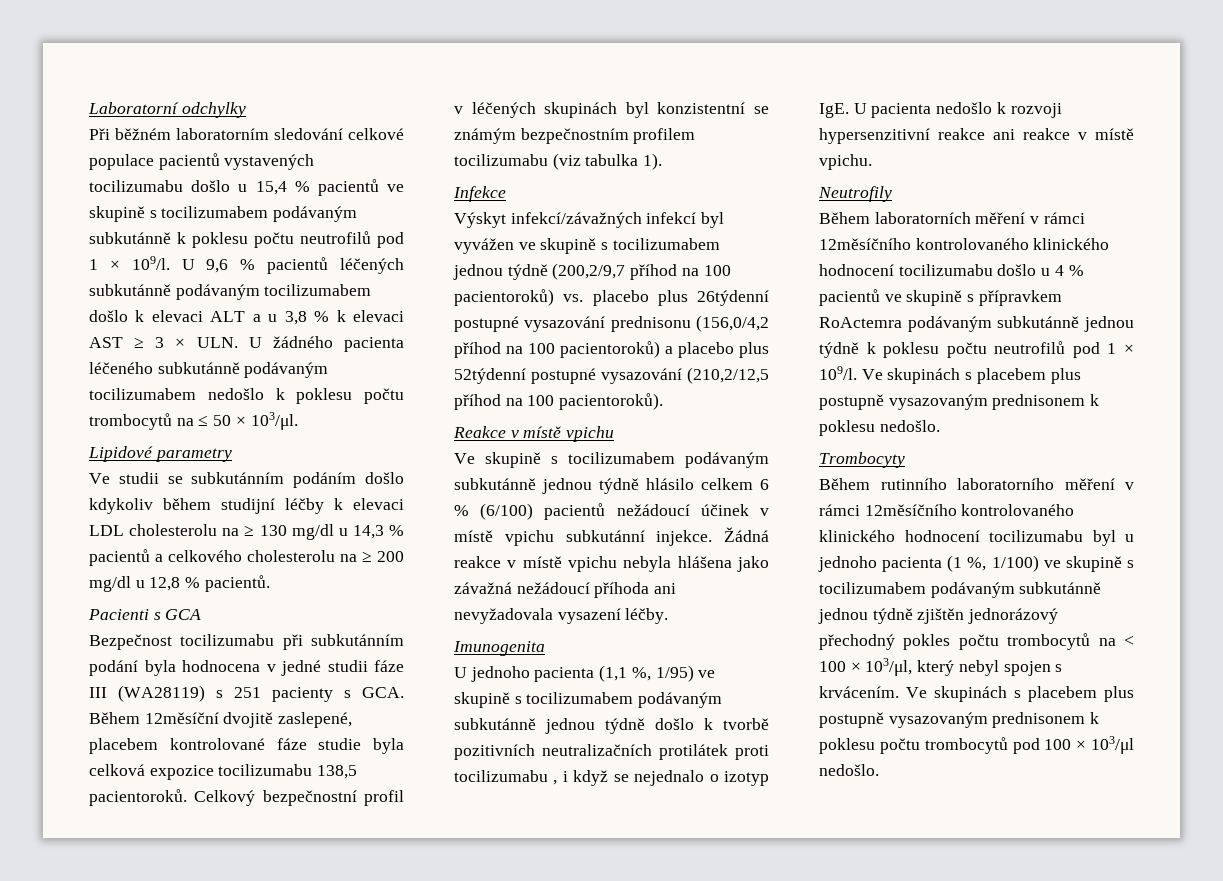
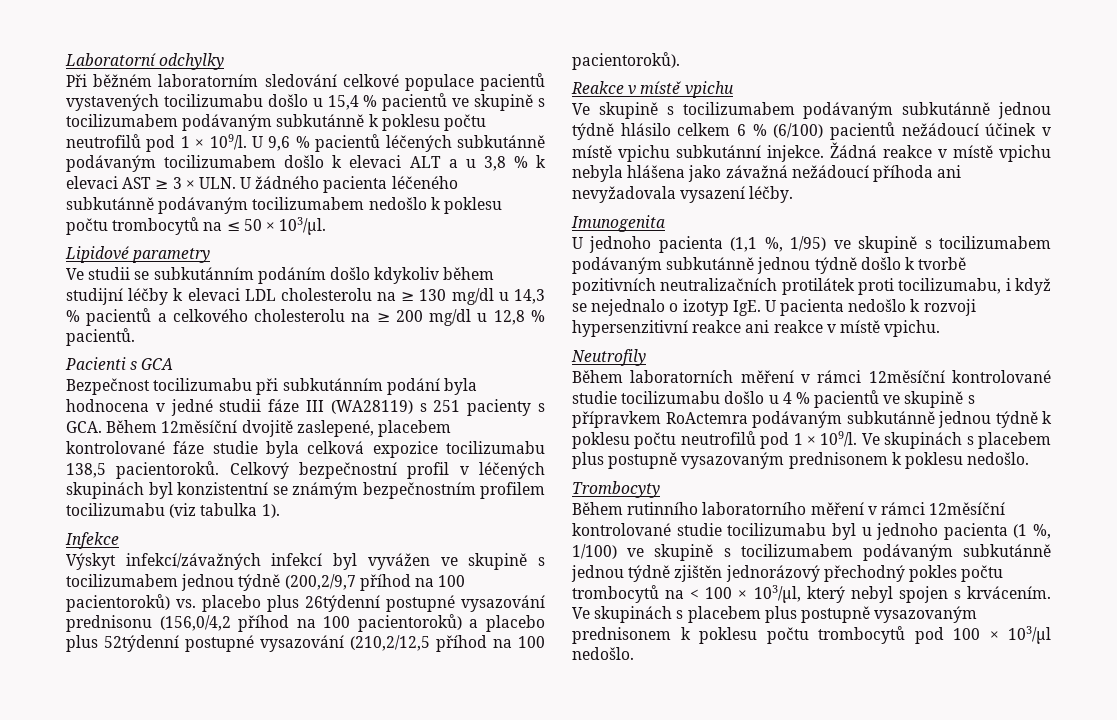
- U jednoho pacienta (1,1 %, 1/95) ve skupině s tocilizumabem podávaným subkutánně jednou týdně došlo k tvorbě pozitivních neutralizačních protilátek proti tocilizumabu , i když se nejednalo o izotyp IgE. U pacienta nedošlo k rozvoji hypersenzitivní reakce ani reakce v místě vpichu.
+ U jednoho pacienta (1,1 %, 1/95) ve skupině s tocilizumabem podávaným subkutánně jednou týdně došlo k tvorbě pozitivních neutralizačních protilátek proti tocilizumabu, i když se nejednalo o izotyp IgE. U pacienta nedošlo k rozvoji hypersenzitivní reakce ani reakce v místě vpichu.
- Během laboratorních měření v rámci 12měsíčního kontrolovaného klinického hodnocení tocilizumabu došlo u 4 % pacientů ve skupině s přípravkem RoActemra podávaným subkutánně jednou týdně k poklesu počtu neutrofilů pod 1 × 109/l.
+ Během laboratorních měření v rámci 12měsíční kontrolované studie tocilizumabu došlo u 4 % pacientů ve skupině s přípravkem RoActemra podávaným subkutánně jednou týdně k poklesu počtu neutrofilů pod 1 × 109/l.
- Během rutinního laboratorního měření v rámci 12měsíčního kontrolovaného klinického hodnocení tocilizumabu byl u jednoho pacienta (1 %, 1/100) ve skupině s tocilizumabem podávaným subkutánně jednou týdně zjištěn jednorázový přechodný pokles počtu trombocytů na < 100 × 103/μl, který nebyl spojen s krvácením.
+ Během rutinního laboratorního měření v rámci 12měsíční kontrolované studie tocilizumabu byl u jednoho pacienta (1 %, 1/100) ve skupině s tocilizumabem podávaným subkutánně jednou týdně zjištěn jednorázový přechodný pokles počtu trombocytů na < 100 × 103/μl, který nebyl spojen s krvácením.

